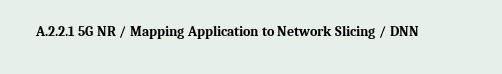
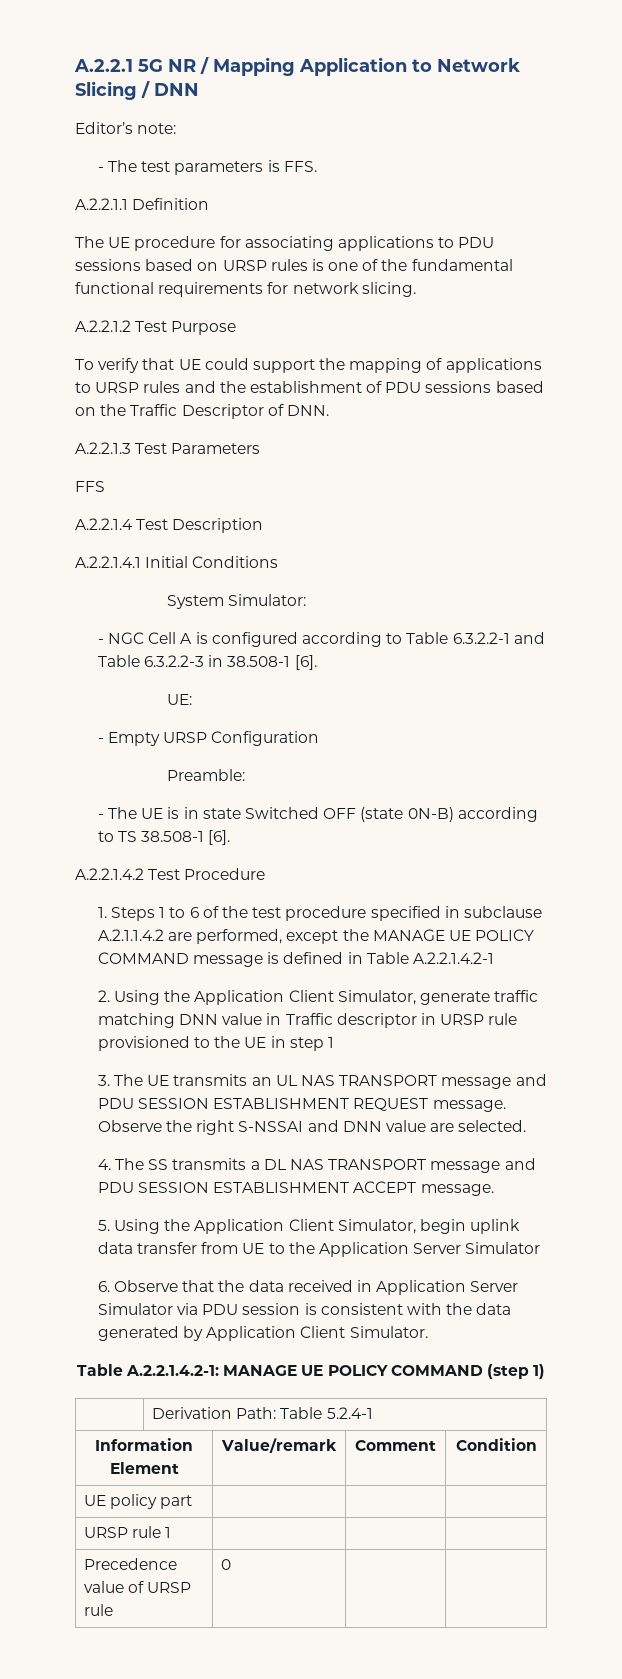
+ Editor’s note:
+ - The test parameters is FFS.
+ A.2.2.1.1 Definition
+ The UE procedure for associating applications to PDU sessions based on URSP rules is one of the fundamental functional requirements for network slicing.
+ A.2.2.1.2 Test Purpose
+ To verify that UE could support the mapping of applications to URSP rules and the establishment of PDU sessions based on the Traffic Descriptor of DNN.
+ A.2.2.1.3 Test Parameters
+ FFS
+ A.2.2.1.4 Test Description
+ A.2.2.1.4.1 Initial Conditions
+ System Simulator:
+ - NGC Cell A is configured according to Table 6.3.2.2-1 and Table 6.3.2.2-3 in 38.508-1 [6].
+ UE:
+ - Empty URSP Configuration
+ Preamble:
+ - The UE is in state Switched OFF (state 0N-B) according to TS 38.508-1 [6].
+ A.2.2.1.4.2 Test Procedure
+ 1. Steps 1 to 6 of the test procedure specified in subclause A.2.1.1.4.2 are performed, except the MANAGE UE POLICY COMMAND message is defined in Table A.2.2.1.4.2-1
+ 2. Using the Application Client Simulator, generate traffic matching DNN value in Traffic descriptor in URSP rule provisioned to the UE in step 1
+ 3. The UE transmits an UL NAS TRANSPORT message and PDU SESSION ESTABLISHMENT REQUEST message. Observe the right S-NSSAI and DNN value are selected.
+ 4. The SS transmits a DL NAS TRANSPORT message and PDU SESSION ESTABLISHMENT ACCEPT message.
+ 5. Using the Application Client Simulator, begin uplink data transfer from UE to the Application Server Simulator
+ 6. Observe that the data received in Application Server Simulator via PDU session is consistent with the data generated by Application Client Simulator.
+ Table A.2.2.1.4.2-1: MANAGE UE POLICY COMMAND (step 1)
+ | Derivation Path: Table 5.2.4-1
+ Information Element | Value/remark | Comment | Condition
+ UE policy part | | |
+ URSP rule 1 | | |
+ Precedence value of URSP rule | 0 | |

